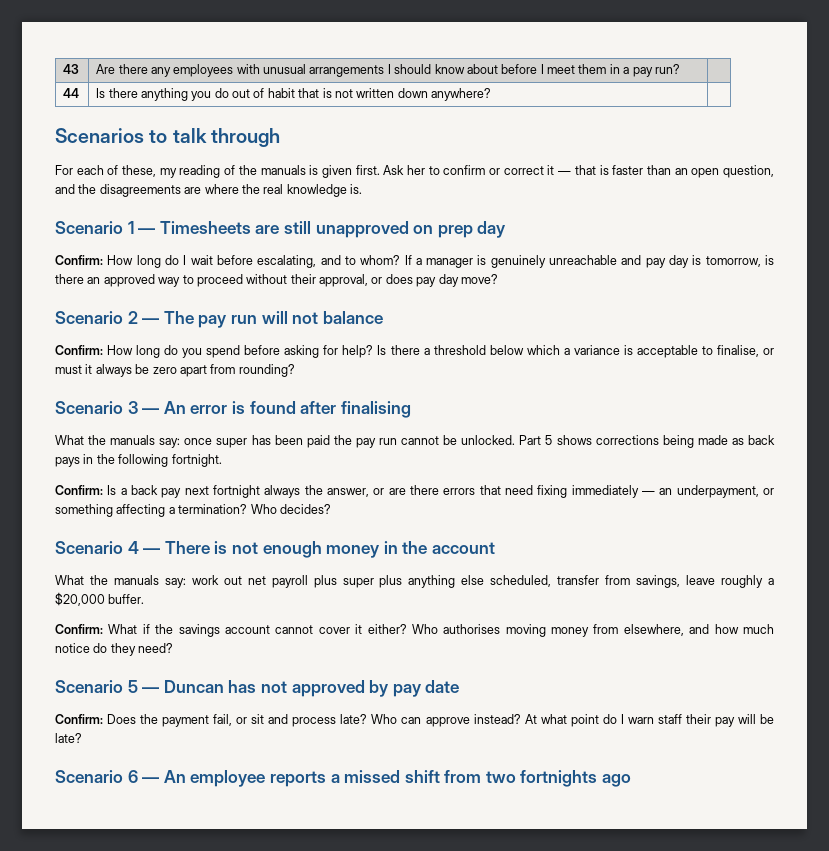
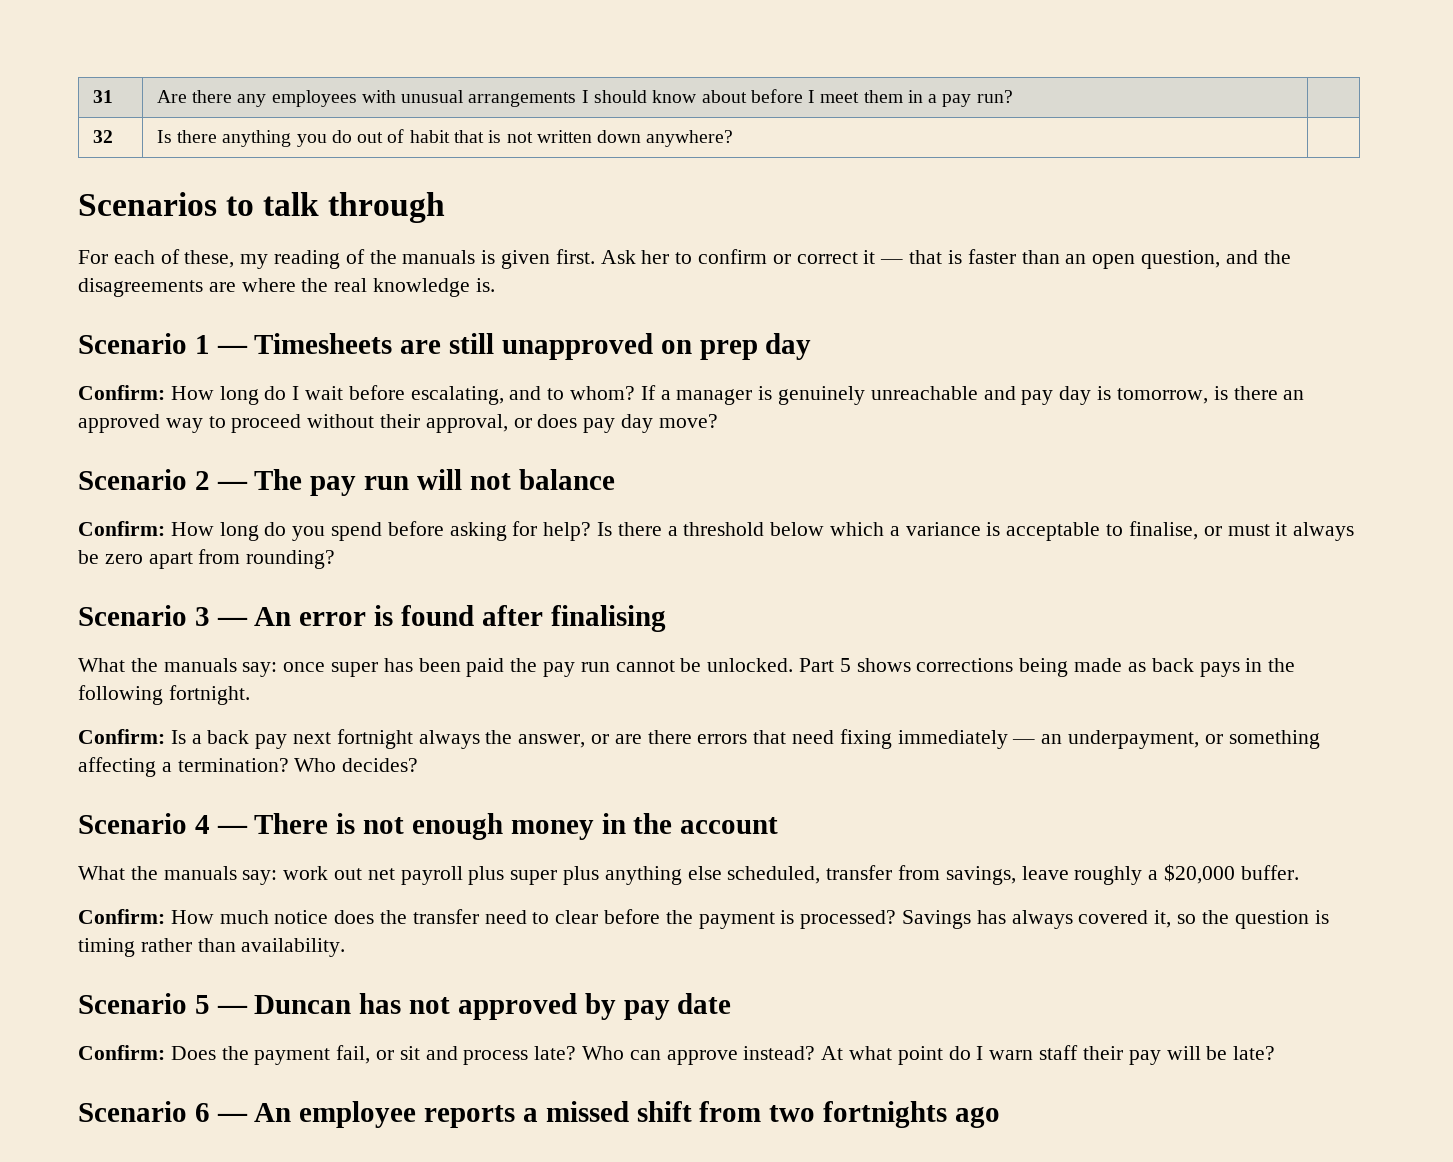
- 43 | Are there any employees with unusual arrangements I should know about before I meet them in a pay run? |
+ 31 | Are there any employees with unusual arrangements I should know about before I meet them in a pay run? |
- 44 | Is there anything you do out of habit that is not written down anywhere? |
+ 32 | Is there anything you do out of habit that is not written down anywhere? |
- Confirm: What if the savings account cannot cover it either? Who authorises moving money from elsewhere, and how much notice do they need?
+ Confirm: How much notice does the transfer need to clear before the payment is processed? Savings has always covered it, so the question is timing rather than availability.

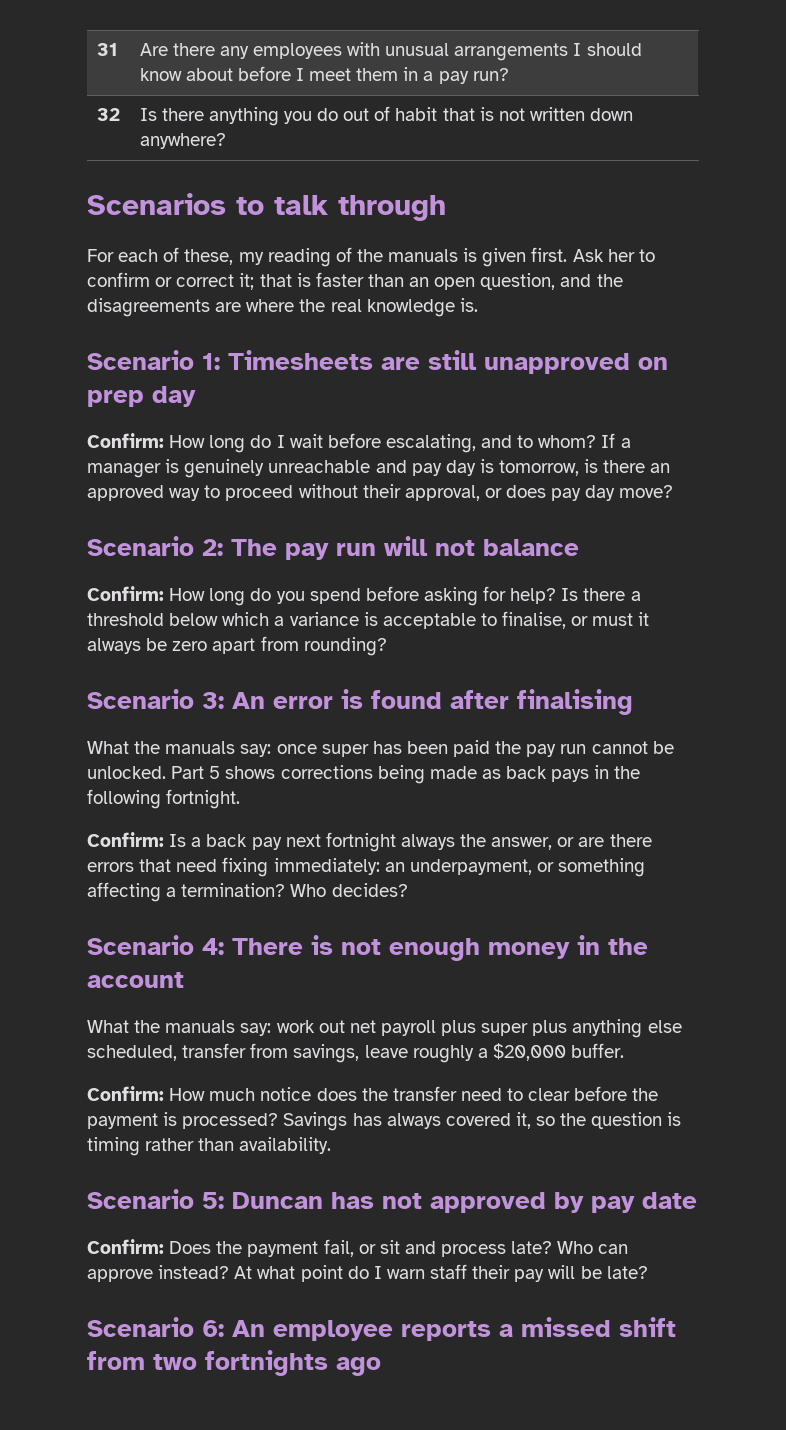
- Ask her to confirm or correct it — that is faster than an open question, and the disagreements are where the real knowledge is.
+ Ask her to confirm or correct it; that is faster than an open question, and the disagreements are where the real knowledge is.
- Scenario 1 — Timesheets are still unapproved on prep day
+ Scenario 1: Timesheets are still unapproved on prep day
- Scenario 2 — The pay run will not balance
+ Scenario 2: The pay run will not balance
- Scenario 3 — An error is found after finalising
+ Scenario 3: An error is found after finalising
- Confirm: Is a back pay next fortnight always the answer, or are there errors that need fixing immediately — an underpayment, or something affecting a termination?
+ Confirm: Is a back pay next fortnight always the answer, or are there errors that need fixing immediately: an underpayment, or something affecting a termination?
- Scenario 4 — There is not enough money in the account
+ Scenario 4: There is not enough money in the account
- Scenario 5 — Duncan has not approved by pay date
+ Scenario 5: Duncan has not approved by pay date
- Scenario 6 — An employee reports a missed shift from two fortnights ago
+ Scenario 6: An employee reports a missed shift from two fortnights ago

